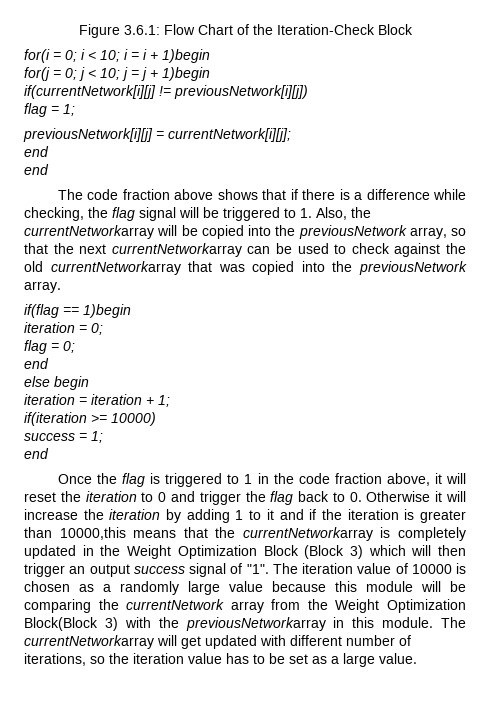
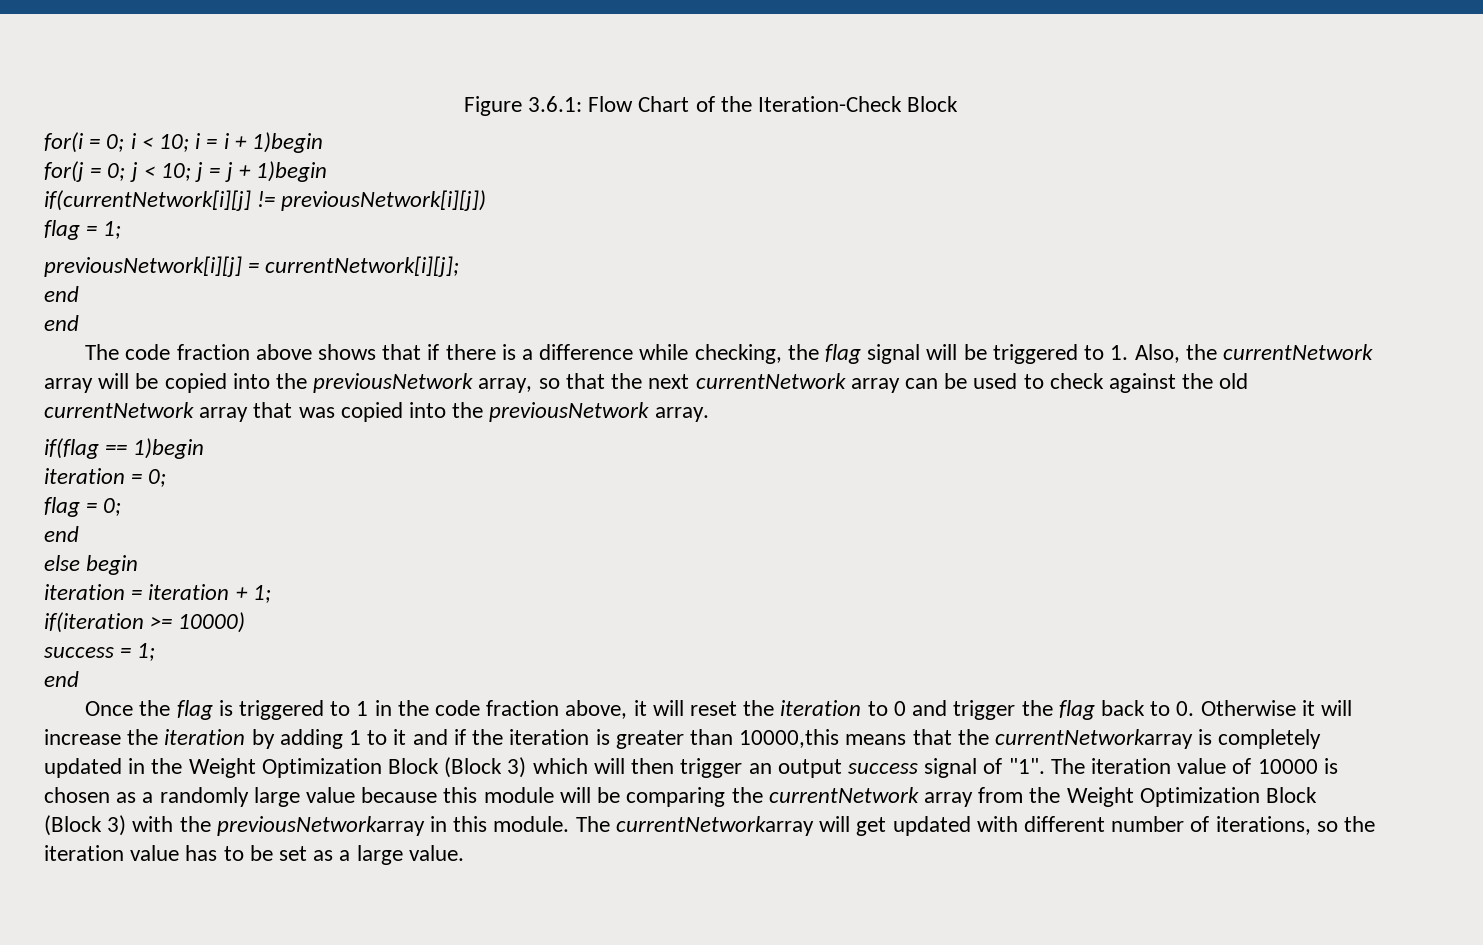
- The code fraction above shows that if there is a difference while checking, the flag signal will be triggered to 1. Also, the currentNetworkarray will be copied into the previousNetwork array, so that the next currentNetworkarray can be used to check against the old currentNetworkarray that was copied into the previousNetwork array.
+ The code fraction above shows that if there is a difference while checking, the flag signal will be triggered to 1. Also, the currentNetwork array will be copied into the previousNetwork array, so that the next currentNetwork array can be used to check against the old currentNetwork array that was copied into the previousNetwork array.
- The iteration value of 10000 is chosen as a randomly large value because this module will be comparing the currentNetwork array from the Weight Optimization Block(Block 3) with the previousNetworkarray in this module.
+ The iteration value of 10000 is chosen as a randomly large value because this module will be comparing the currentNetwork array from the Weight Optimization Block (Block 3) with the previousNetworkarray in this module.

